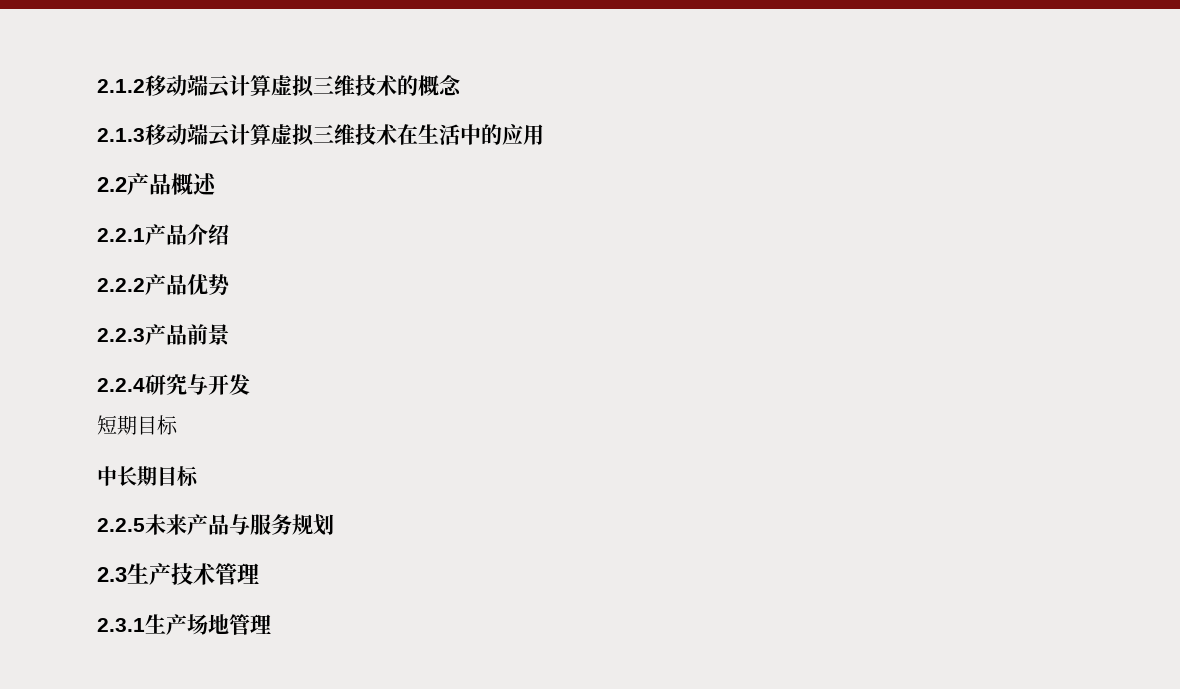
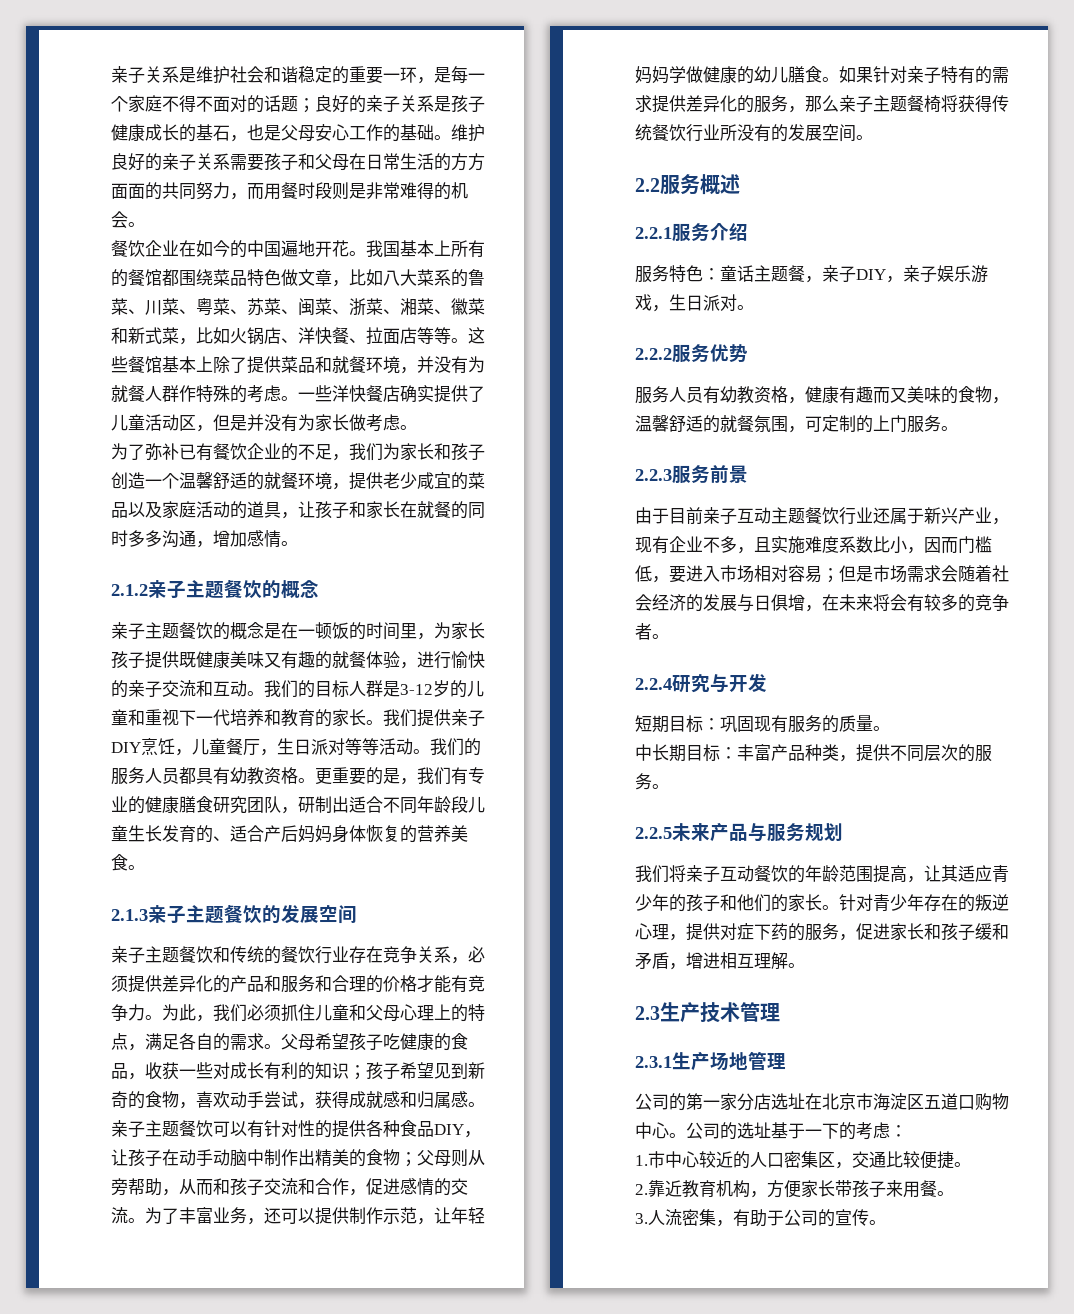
- 2.1.2移动端云计算虚拟三维技术的概念
- 2.1.3移动端云计算虚拟三维技术在生活中的应用
+ 亲子关系是维护社会和谐稳定的重要一环，是每一个家庭不得不面对的话题；良好的亲子关系是孩子健康成长的基石，也是父母安心工作的基础。维护良好的亲子关系需要孩子和父母在日常生活的方方面面的共同努力，而用餐时段则是非常难得的机会。
+ 餐饮企业在如今的中国遍地开花。我国基本上所有的餐馆都围绕菜品特色做文章，比如八大菜系的鲁菜、川菜、粤菜、苏菜、闽菜、浙菜、湘菜、徽菜和新式菜，比如火锅店、洋快餐、拉面店等等。这些餐馆基本上除了提供菜品和就餐环境，并没有为就餐人群作特殊的考虑。一些洋快餐店确实提供了儿童活动区，但是并没有为家长做考虑。
+ 为了弥补已有餐饮企业的不足，我们为家长和孩子创造一个温馨舒适的就餐环境，提供老少咸宜的菜品以及家庭活动的道具，让孩子和家长在就餐的同时多多沟通，增加感情。
+ 2.1.2亲子主题餐饮的概念
+ 亲子主题餐饮的概念是在一顿饭的时间里，为家长孩子提供既健康美味又有趣的就餐体验，进行愉快的亲子交流和互动。我们的目标人群是3-12岁的儿童和重视下一代培养和教育的家长。我们提供亲子DIY烹饪，儿童餐厅，生日派对等等活动。我们的服务人员都具有幼教资格。更重要的是，我们有专业的健康膳食研究团队，研制出适合不同年龄段儿童生长发育的、适合产后妈妈身体恢复的营养美食。
+ 2.1.3亲子主题餐饮的发展空间
+ 亲子主题餐饮和传统的餐饮行业存在竞争关系，必须提供差异化的产品和服务和合理的价格才能有竞争力。为此，我们必须抓住儿童和父母心理上的特点，满足各自的需求。父母希望孩子吃健康的食品，收获一些对成长有利的知识；孩子希望见到新奇的食物，喜欢动手尝试，获得成就感和归属感。亲子主题餐饮可以有针对性的提供各种食品DIY，让孩子在动手动脑中制作出精美的食物；父母则从旁帮助，从而和孩子交流和合作，促进感情的交流。为了丰富业务，还可以提供制作示范，让年轻妈妈学做健康的幼儿膳食。如果针对亲子特有的需求提供差异化的服务，那么亲子主题餐椅将获得传统餐饮行业所没有的发展空间。
- 2.2产品概述
+ 2.2服务概述
- 2.2.1产品介绍
+ 2.2.1服务介绍
+ 服务特色：童话主题餐，亲子DIY，亲子娱乐游戏，生日派对。
- 2.2.2产品优势
+ 2.2.2服务优势
+ 服务人员有幼教资格，健康有趣而又美味的食物，温馨舒适的就餐氛围，可定制的上门服务。
- 2.2.3产品前景
+ 2.2.3服务前景
+ 由于目前亲子互动主题餐饮行业还属于新兴产业，现有企业不多，且实施难度系数比小，因而门槛低，要进入市场相对容易；但是市场需求会随着社会经济的发展与日俱增，在未来将会有较多的竞争者。
- 短期目标
- 中长期目标
+ 短期目标：巩固现有服务的质量。
+ 中长期目标：丰富产品种类，提供不同层次的服务。
+ 我们将亲子互动餐饮的年龄范围提高，让其适应青少年的孩子和他们的家长。针对青少年存在的叛逆心理，提供对症下药的服务，促进家长和孩子缓和矛盾，增进相互理解。
+ 公司的第一家分店选址在北京市海淀区五道口购物中心。公司的选址基于一下的考虑：
+ 1.市中心较近的人口密集区，交通比较便捷。
+ 2.靠近教育机构，方便家长带孩子来用餐。
+ 3.人流密集，有助于公司的宣传。

